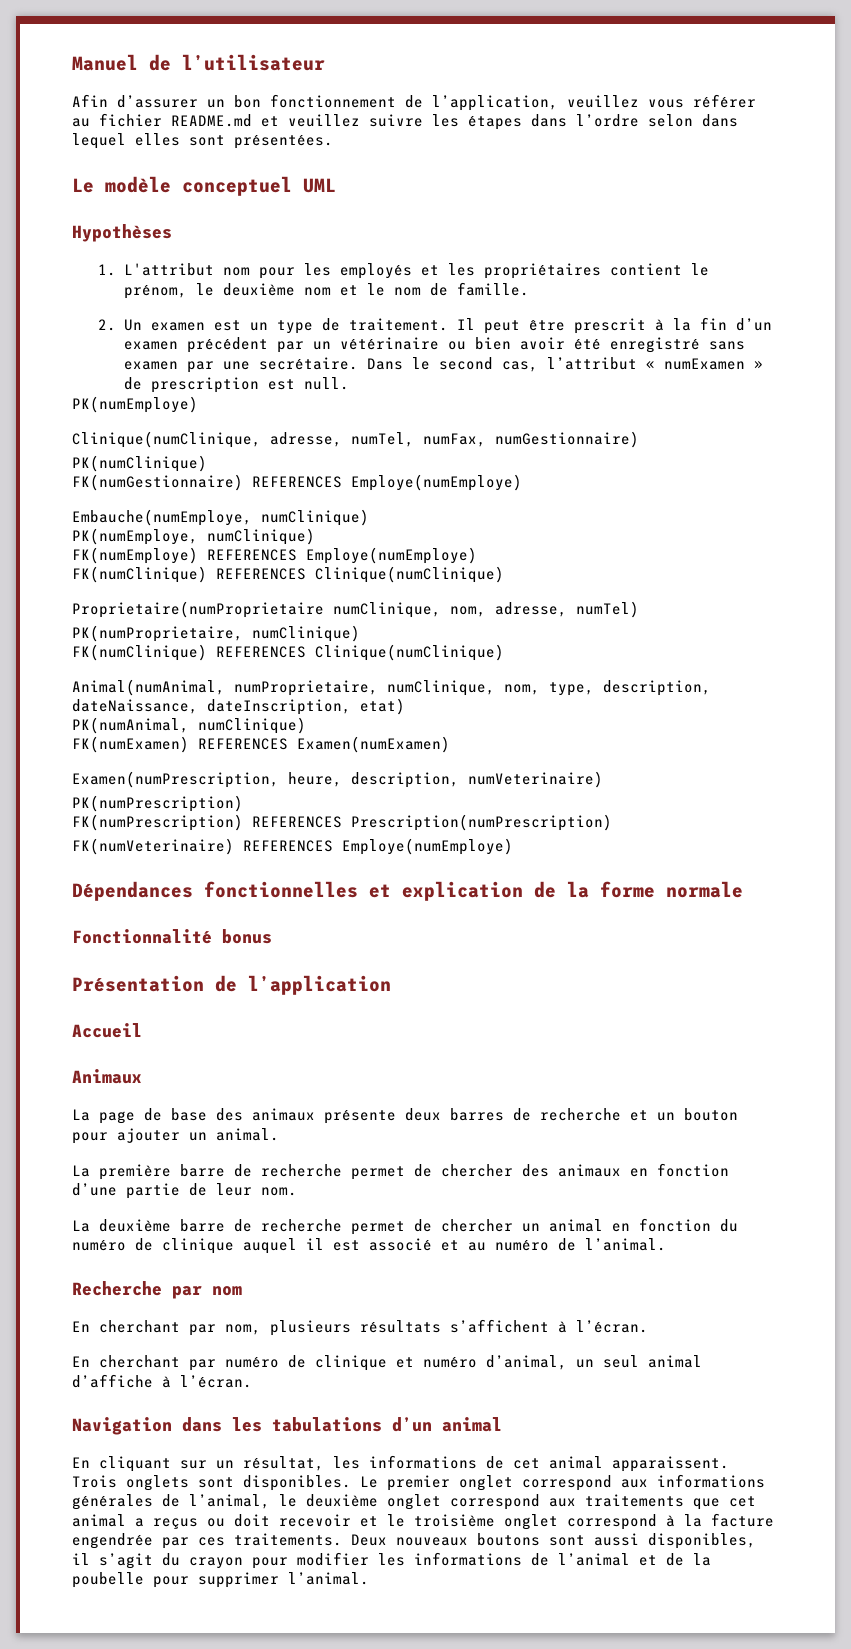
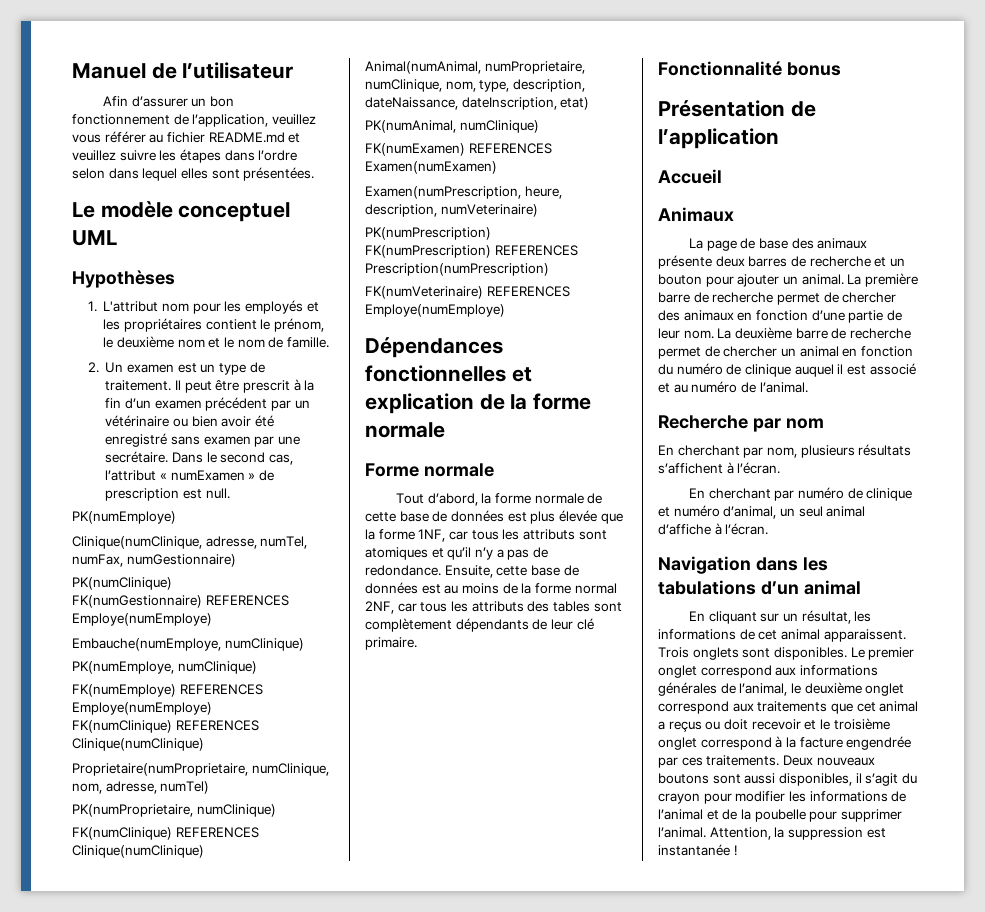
- Proprietaire(numProprietaire numClinique, nom, adresse, numTel)
+ Proprietaire(numProprietaire, numClinique, nom, adresse, numTel)
+ Forme normale
+ Tout d’abord, la forme normale de cette base de données est plus élevée que la forme 1NF, car tous les attributs sont atomiques et qu’il n’y a pas de redondance. Ensuite, cette base de données est au moins de la forme normal 2NF, car tous les attributs des tables sont complètement dépendants de leur clé primaire.
- La page de base des animaux présente deux barres de recherche et un bouton pour ajouter un animal.
- La première barre de recherche permet de chercher des animaux en fonction d’une partie de leur nom.
- La deuxième barre de recherche permet de chercher un animal en fonction du numéro de clinique auquel il est associé et au numéro de l’animal.
+ La page de base des animaux présente deux barres de recherche et un bouton pour ajouter un animal. La première barre de recherche permet de chercher des animaux en fonction d’une partie de leur nom. La deuxième barre de recherche permet de chercher un animal en fonction du numéro de clinique auquel il est associé et au numéro de l’animal.
+ Attention, la suppression est instantanée !

